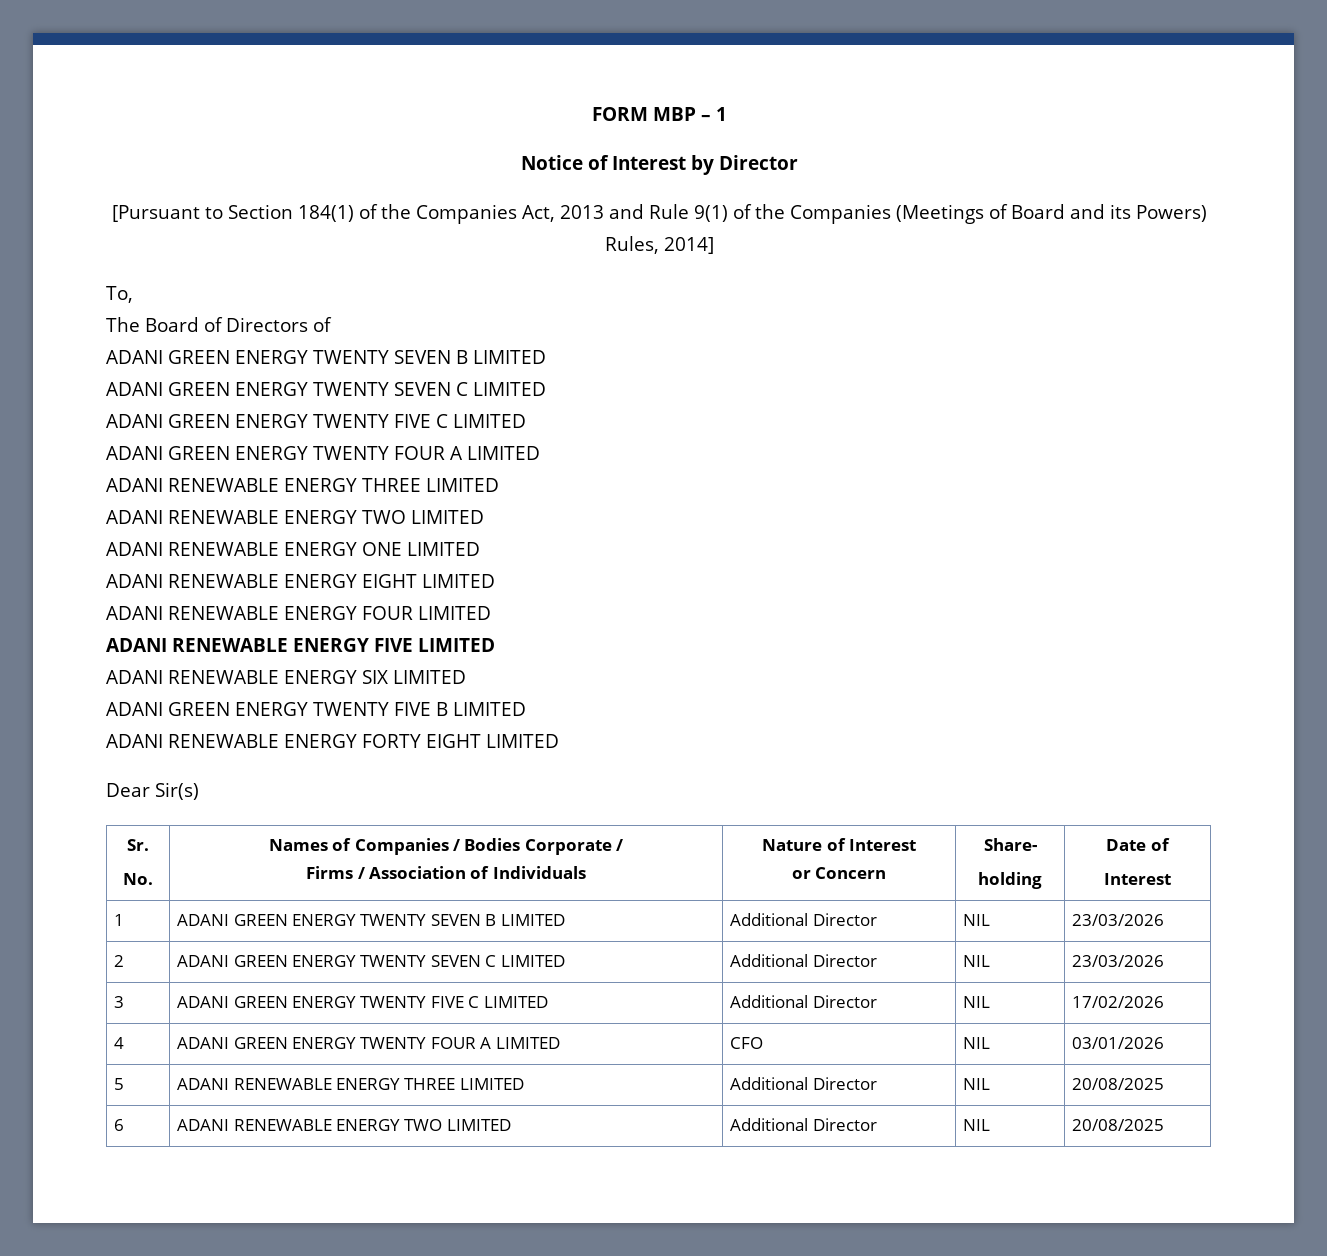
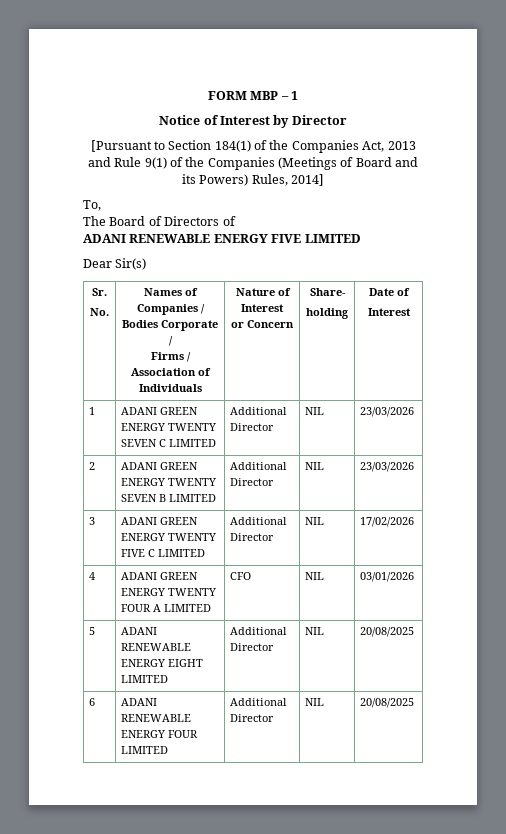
  The Board of Directors of
- ADANI GREEN ENERGY TWENTY SEVEN B LIMITED
- ADANI GREEN ENERGY TWENTY SEVEN C LIMITED
- ADANI GREEN ENERGY TWENTY FIVE C LIMITED
- ADANI GREEN ENERGY TWENTY FOUR A LIMITED
- ADANI RENEWABLE ENERGY THREE LIMITED
- ADANI RENEWABLE ENERGY TWO LIMITED
- ADANI RENEWABLE ENERGY ONE LIMITED
- ADANI RENEWABLE ENERGY EIGHT LIMITED
- ADANI RENEWABLE ENERGY FOUR LIMITED
- ADANI RENEWABLE ENERGY SIX LIMITED
- ADANI GREEN ENERGY TWENTY FIVE B LIMITED
- ADANI RENEWABLE ENERGY FORTY EIGHT LIMITED
- 1 | ADANI GREEN ENERGY TWENTY SEVEN B LIMITED | Additional Director | NIL | 23/03/2026
+ 1 | ADANI GREEN ENERGY TWENTY SEVEN C LIMITED | Additional Director | NIL | 23/03/2026
- 2 | ADANI GREEN ENERGY TWENTY SEVEN C LIMITED | Additional Director | NIL | 23/03/2026
+ 2 | ADANI GREEN ENERGY TWENTY SEVEN B LIMITED | Additional Director | NIL | 23/03/2026
- 5 | ADANI RENEWABLE ENERGY THREE LIMITED | Additional Director | NIL | 20/08/2025
+ 5 | ADANI RENEWABLE ENERGY EIGHT LIMITED | Additional Director | NIL | 20/08/2025
- 6 | ADANI RENEWABLE ENERGY TWO LIMITED | Additional Director | NIL | 20/08/2025
+ 6 | ADANI RENEWABLE ENERGY FOUR LIMITED | Additional Director | NIL | 20/08/2025

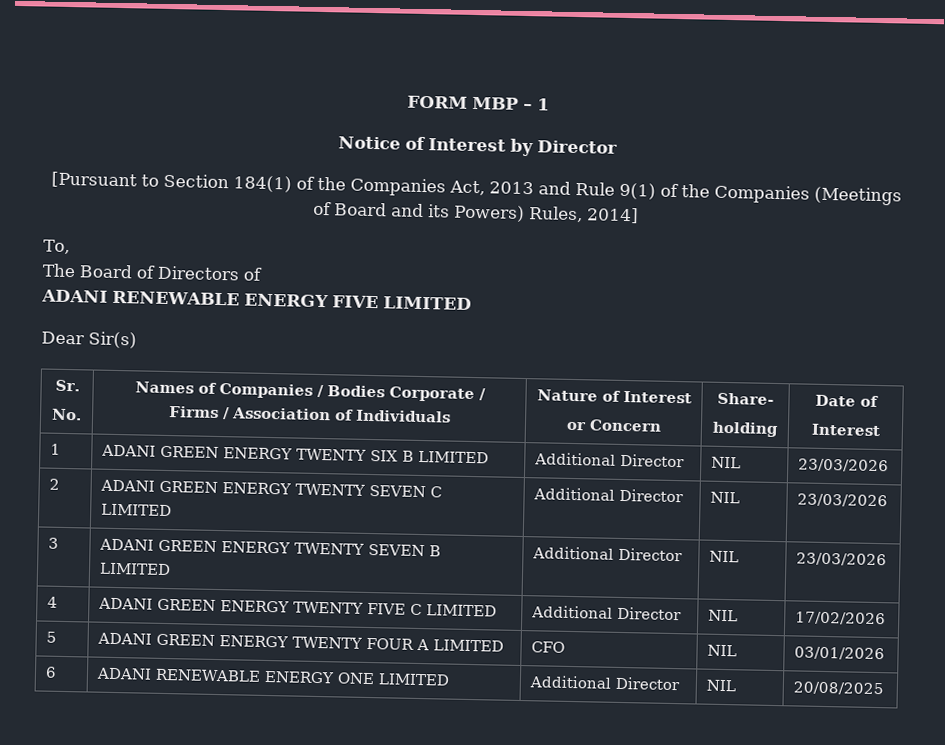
- 1 | ADANI GREEN ENERGY TWENTY SEVEN C LIMITED | Additional Director | NIL | 23/03/2026
+ 1 | ADANI GREEN ENERGY TWENTY SIX B LIMITED | Additional Director | NIL | 23/03/2026
- 2 | ADANI GREEN ENERGY TWENTY SEVEN B LIMITED | Additional Director | NIL | 23/03/2026
+ 2 | ADANI GREEN ENERGY TWENTY SEVEN C LIMITED | Additional Director | NIL | 23/03/2026
+ 3 | ADANI GREEN ENERGY TWENTY SEVEN B LIMITED | Additional Director | NIL | 23/03/2026
- 3 | ADANI GREEN ENERGY TWENTY FIVE C LIMITED | Additional Director | NIL | 17/02/2026
+ 4 | ADANI GREEN ENERGY TWENTY FIVE C LIMITED | Additional Director | NIL | 17/02/2026
- 4 | ADANI GREEN ENERGY TWENTY FOUR A LIMITED | CFO | NIL | 03/01/2026
+ 5 | ADANI GREEN ENERGY TWENTY FOUR A LIMITED | CFO | NIL | 03/01/2026
- 5 | ADANI RENEWABLE ENERGY EIGHT LIMITED | Additional Director | NIL | 20/08/2025
- 6 | ADANI RENEWABLE ENERGY FOUR LIMITED | Additional Director | NIL | 20/08/2025
+ 6 | ADANI RENEWABLE ENERGY ONE LIMITED | Additional Director | NIL | 20/08/2025

